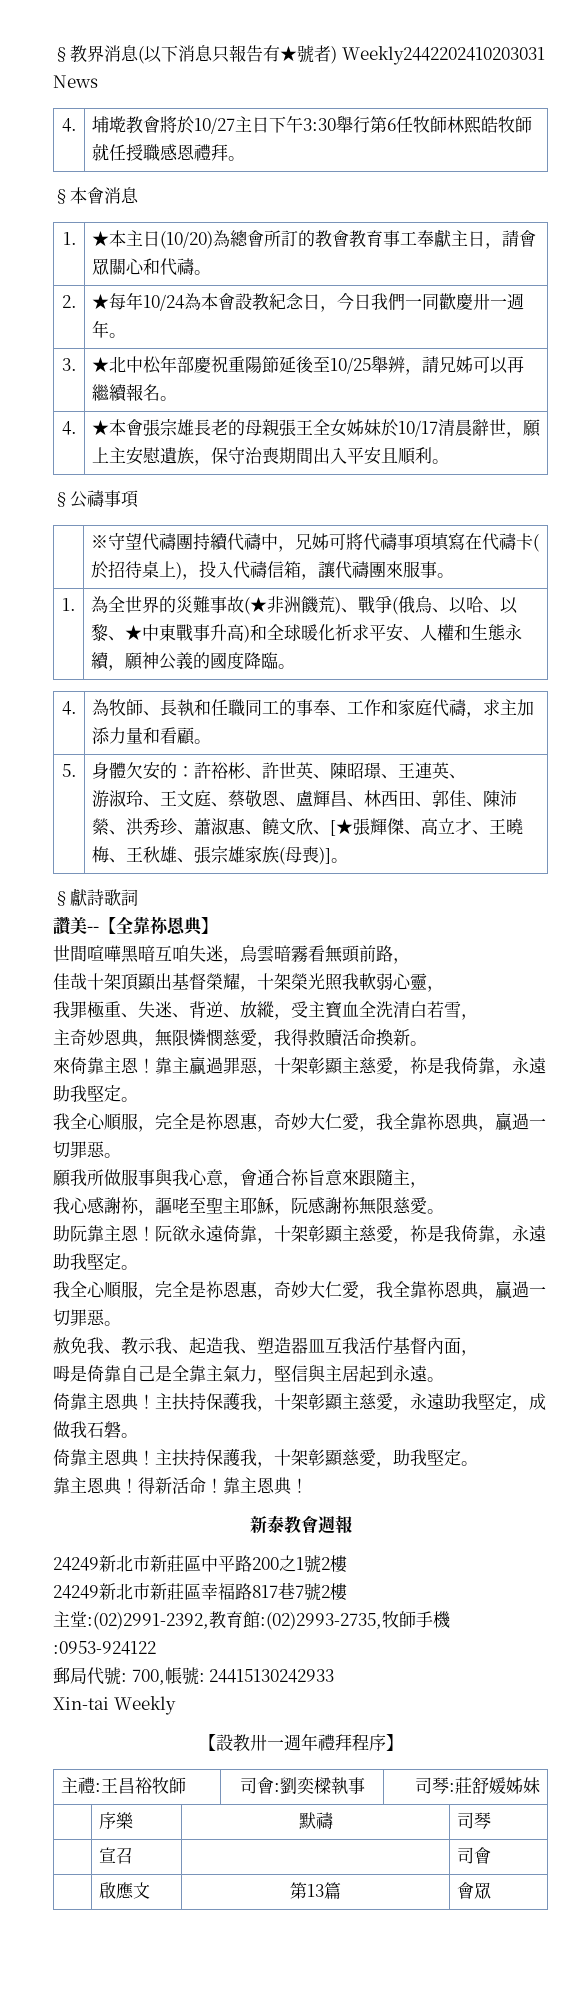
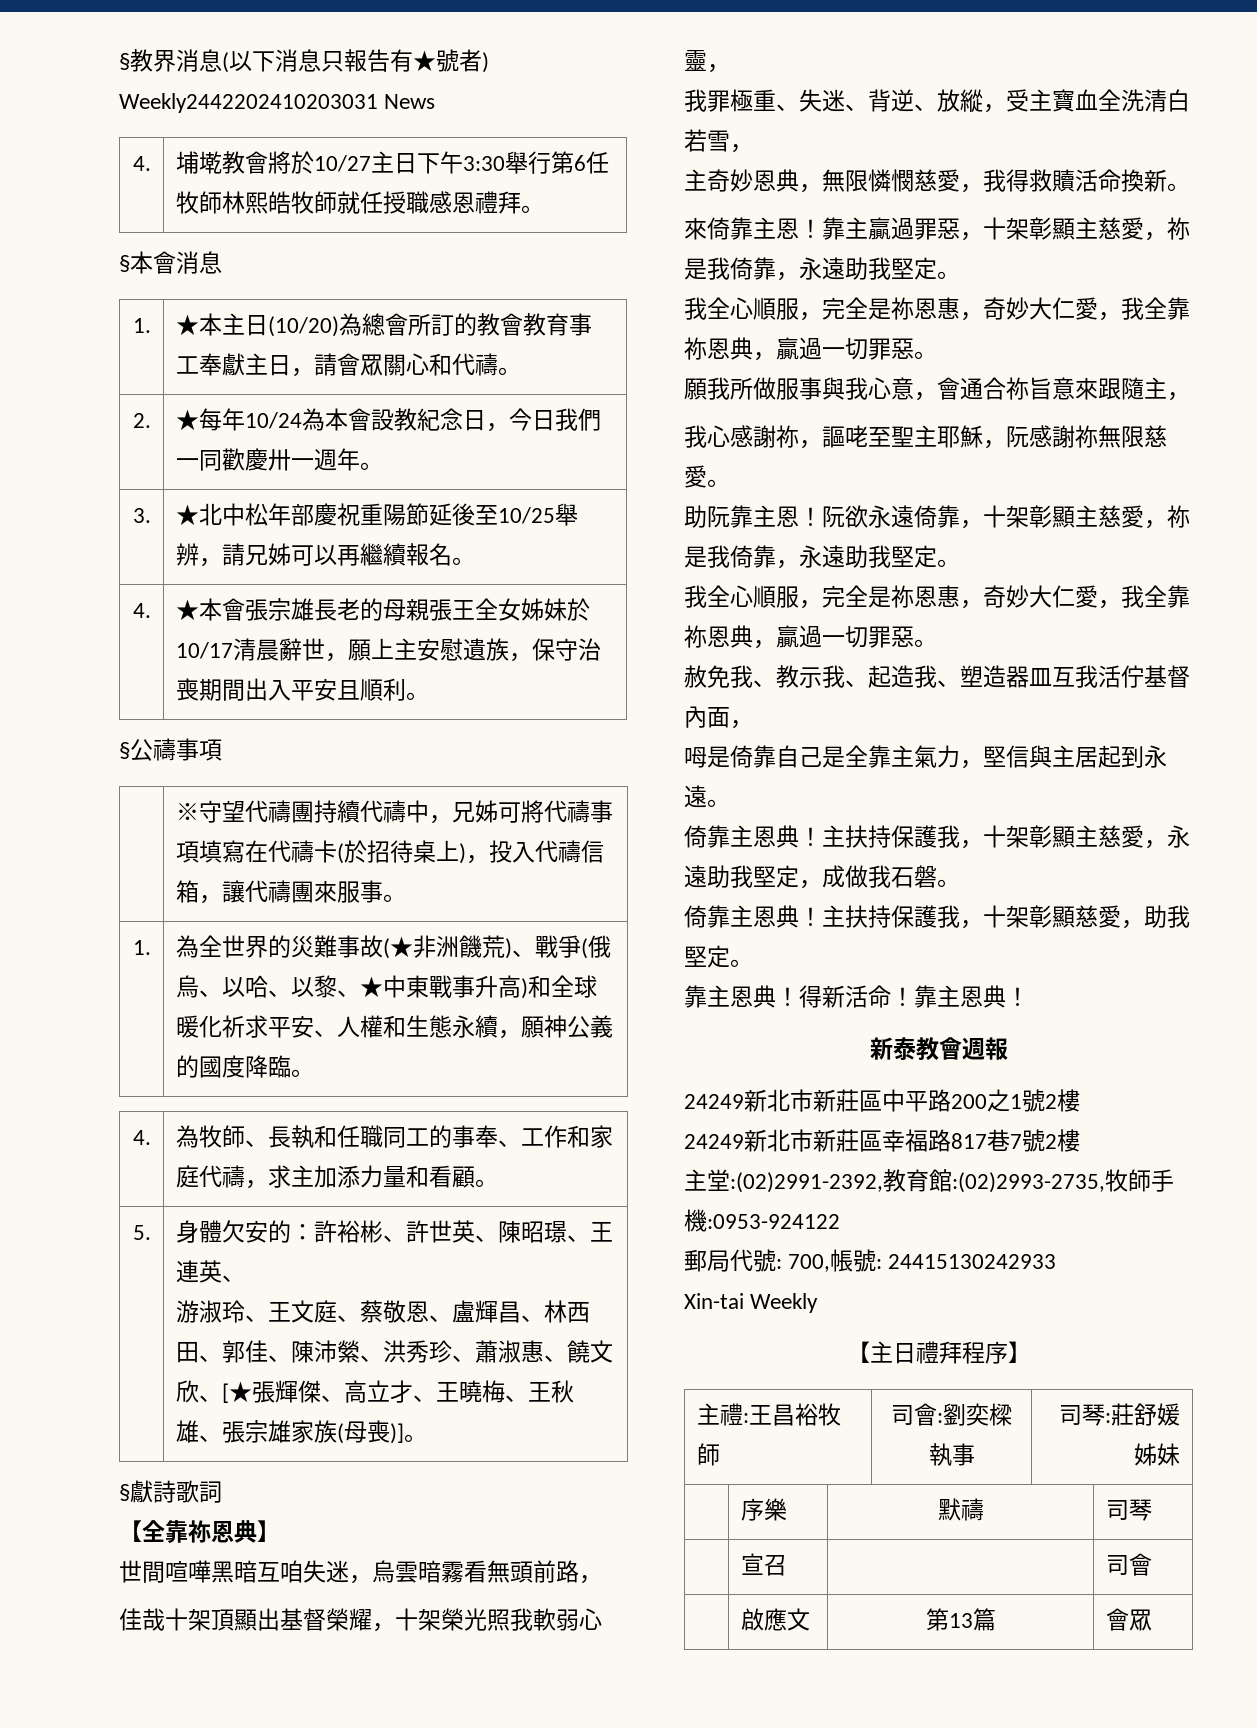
- 讚美--【全靠祢恩典】
+ 【全靠祢恩典】
- 【設教卅一週年禮拜程序】
+ 【主日禮拜程序】

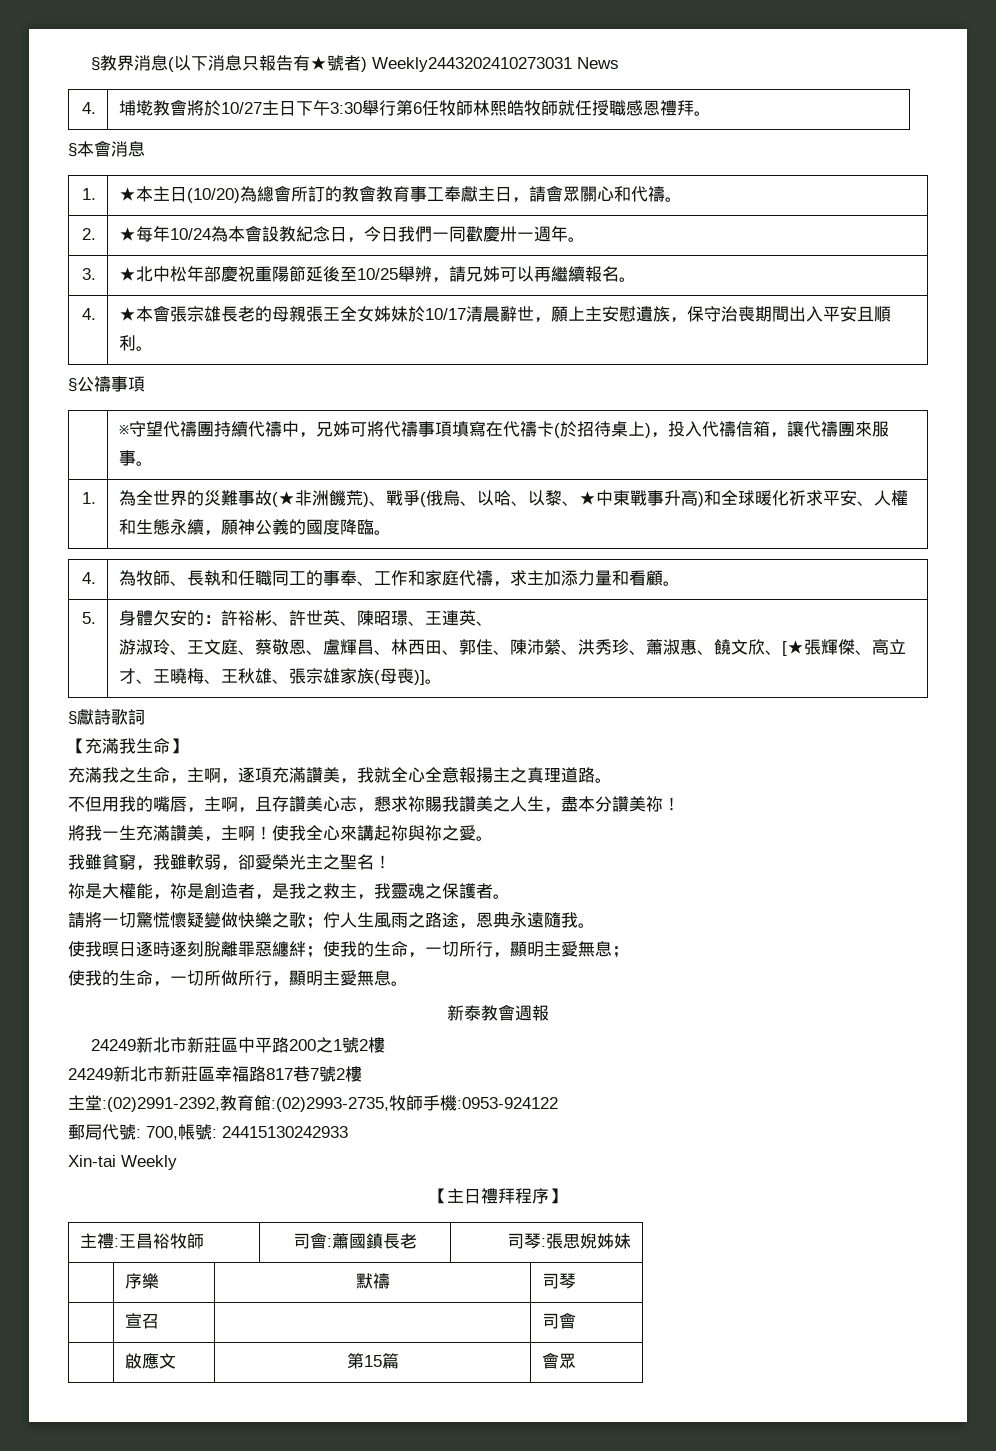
- §教界消息(以下消息只報告有★號者) Weekly2442202410203031 News
+ §教界消息(以下消息只報告有★號者) Weekly2443202410273031 News
- 【全靠祢恩典】
- 世間喧嘩黑暗互咱失迷，烏雲暗霧看無頭前路，
- 佳哉十架頂顯出基督榮耀，十架榮光照我軟弱心靈，
- 我罪極重、失迷、背逆、放縱，受主寶血全洗清白若雪，
- 主奇妙恩典，無限憐憫慈愛，我得救贖活命換新。
- 來倚靠主恩！靠主贏過罪惡，十架彰顯主慈愛，祢是我倚靠，永遠助我堅定。
- 我全心順服，完全是祢恩惠，奇妙大仁愛，我全靠祢恩典，贏過一切罪惡。
- 願我所做服事與我心意，會通合祢旨意來跟隨主，
- 我心感謝祢，謳咾至聖主耶穌，阮感謝祢無限慈愛。
- 助阮靠主恩！阮欲永遠倚靠，十架彰顯主慈愛，祢是我倚靠，永遠助我堅定。
- 我全心順服，完全是祢恩惠，奇妙大仁愛，我全靠祢恩典，贏過一切罪惡。
- 赦免我、教示我、起造我、塑造器皿互我活佇基督內面，
- 呣是倚靠自己是全靠主氣力，堅信與主居起到永遠。
- 倚靠主恩典！主扶持保護我，十架彰顯主慈愛，永遠助我堅定，成做我石磐。
- 倚靠主恩典！主扶持保護我，十架彰顯慈愛，助我堅定。
- 靠主恩典！得新活命！靠主恩典！
+ 【充滿我生命】
+ 充滿我之生命，主啊，逐項充滿讚美，我就全心全意報揚主之真理道路。
+ 不但用我的嘴唇，主啊，且存讚美心志，懇求祢賜我讚美之人生，盡本分讚美祢！
+ 將我一生充滿讚美，主啊！使我全心來講起祢與祢之愛。
+ 我雖貧窮，我雖軟弱，卻愛榮光主之聖名！
+ 祢是大權能，祢是創造者，是我之救主，我靈魂之保護者。
+ 請將一切驚慌懷疑變做快樂之歌；佇人生風雨之路途，恩典永遠隨我。
+ 使我暝日逐時逐刻脫離罪惡纏絆；使我的生命，一切所行，顯明主愛無息；
+ 使我的生命，一切所做所行，顯明主愛無息。
- 主禮:王昌裕牧師 | 司會:劉奕樑執事 | 司琴:莊舒媛姊妹
+ 主禮:王昌裕牧師 | 司會:蕭國鎮長老 | 司琴:張思婗姊妹
- | 啟應文 | 第13篇 | 會眾
+ | 啟應文 | 第15篇 | 會眾

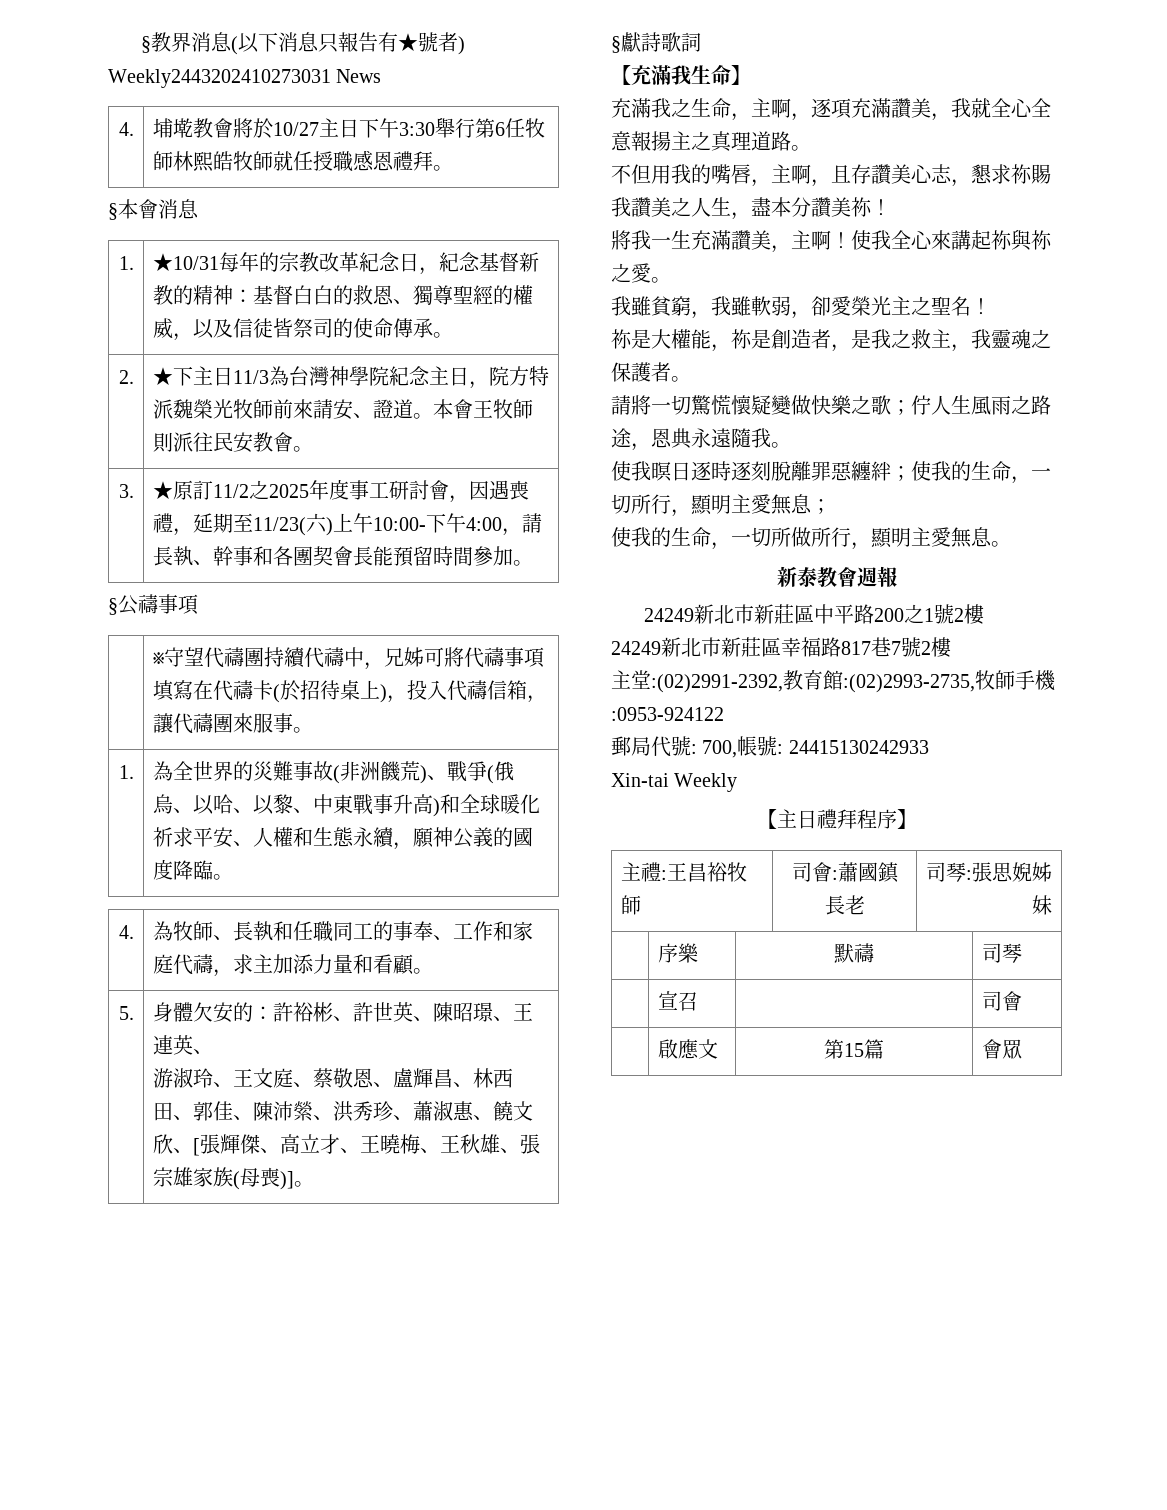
- 1. | ★本主日(10/20)為總會所訂的教會教育事工奉獻主日，請會眾關心和代禱。
- 2. | ★每年10/24為本會設教紀念日，今日我們一同歡慶卅一週年。
- 3. | ★北中松年部慶祝重陽節延後至10/25舉辨，請兄姊可以再繼續報名。
- 4. | ★本會張宗雄長老的母親張王全女姊妹於10/17清晨辭世，願上主安慰遺族，保守治喪期間出入平安且順利。
+ 1. | ★10/31每年的宗教改革紀念日，紀念基督新教的精神：基督白白的救恩、獨尊聖經的權威，以及信徒皆祭司的使命傳承。
+ 2. | ★下主日11/3為台灣神學院紀念主日，院方特派魏榮光牧師前來請安、證道。本會王牧師則派往民安教會。
+ 3. | ★原訂11/2之2025年度事工研討會，因遇喪禮，延期至11/23(六)上午10:00-下午4:00，請長執、幹事和各團契會長能預留時間參加。
- 1. | 為全世界的災難事故(★非洲饑荒)、戰爭(俄烏、以哈、以黎、★中東戰事升高)和全球暖化祈求平安、人權和生態永續，願神公義的國度降臨。
+ 1. | 為全世界的災難事故(非洲饑荒)、戰爭(俄烏、以哈、以黎、中東戰事升高)和全球暖化祈求平安、人權和生態永續，願神公義的國度降臨。
- 游淑玲、王文庭、蔡敬恩、盧輝昌、林西田、郭佳、陳沛縈、洪秀珍、蕭淑惠、饒文欣、[★張輝傑、高立才、王曉梅、王秋雄、張宗雄家族(母喪)]。
+ 游淑玲、王文庭、蔡敬恩、盧輝昌、林西田、郭佳、陳沛縈、洪秀珍、蕭淑惠、饒文欣、[張輝傑、高立才、王曉梅、王秋雄、張宗雄家族(母喪)]。

